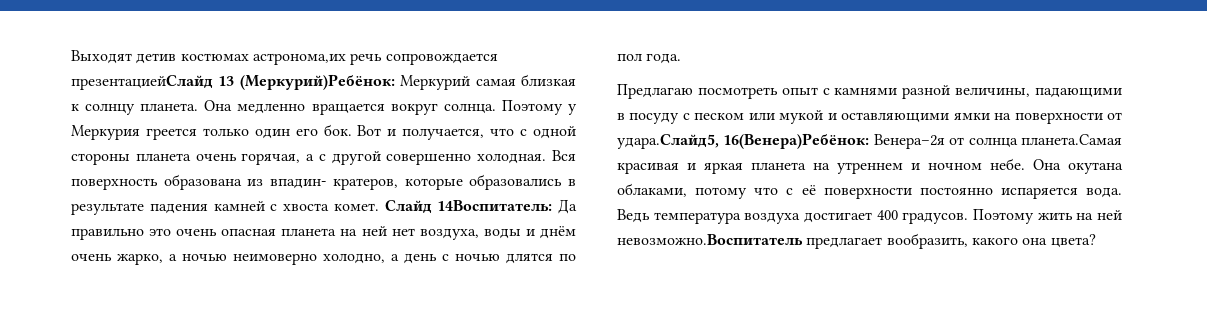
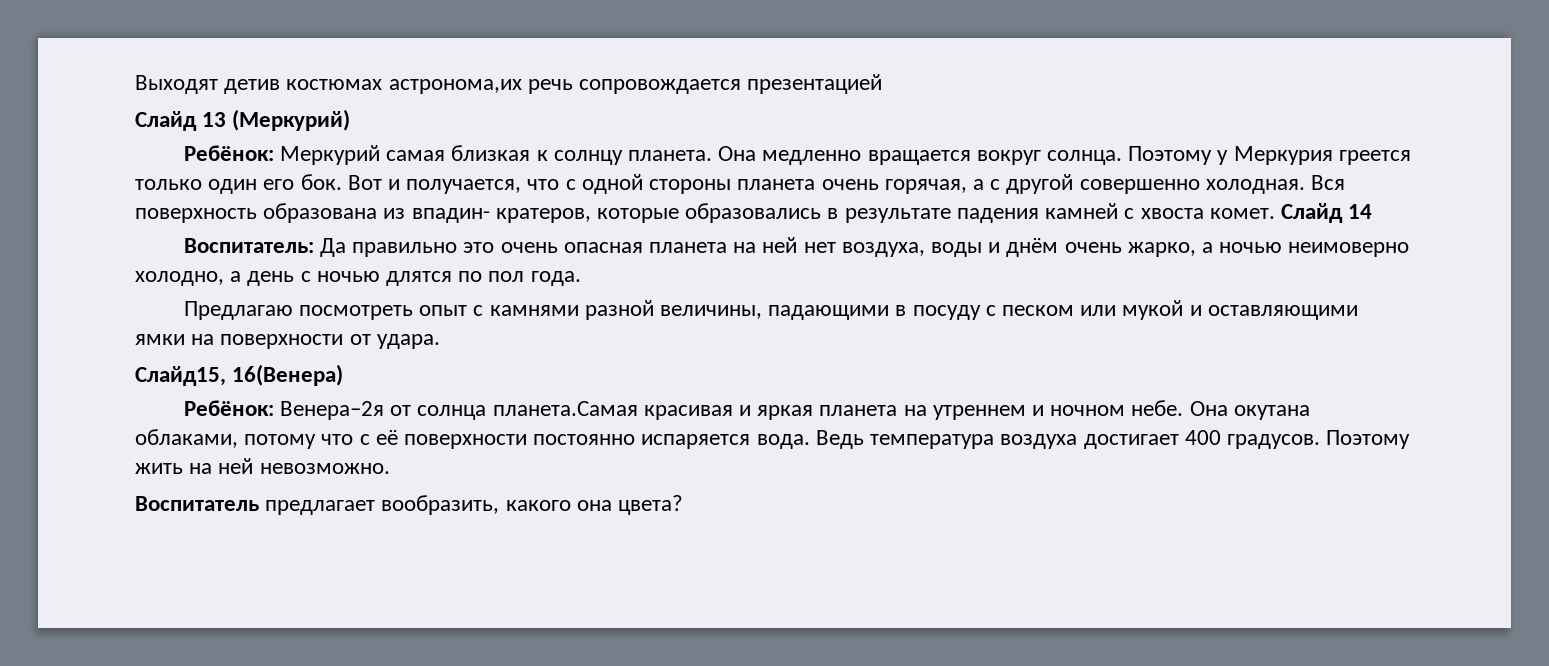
- Выходят детив костюмах астронома,их речь сопровождается презентациейСлайд 13 (Меркурий)Ребёнок: Меркурий самая близкая к солнцу планета.
+ Выходят детив костюмах астронома,их речь сопровождается презентацией
+ Слайд 13 (Меркурий)
+ Ребёнок: Меркурий самая близкая к солнцу планета.
- Слайд 14Воспитатель: Да правильно это очень опасная планета на ней нет воздуха, воды и днём очень жарко, а ночью неимоверно холодно, а день с ночью длятся по пол года.
+ Слайд 14
+ Воспитатель: Да правильно это очень опасная планета на ней нет воздуха, воды и днём очень жарко, а ночью неимоверно холодно, а день с ночью длятся по пол года.
- Предлагаю посмотреть опыт с камнями разной величины, падающими в посуду с песком или мукой и оставляющими ямки на поверхности от удара.Слайд5, 16(Венера)Ребёнок: Венера–2я от солнца планета.Самая красивая и яркая планета на утреннем и ночном небе.
+ Предлагаю посмотреть опыт с камнями разной величины, падающими в посуду с песком или мукой и оставляющими ямки на поверхности от удара.
+ Слайд15, 16(Венера)
+ Ребёнок: Венера–2я от солнца планета.Самая красивая и яркая планета на утреннем и ночном небе.
- Поэтому жить на ней невозможно.Воспитатель предлагает вообразить, какого она цвета?
+ Поэтому жить на ней невозможно.
+ Воспитатель предлагает вообразить, какого она цвета?

